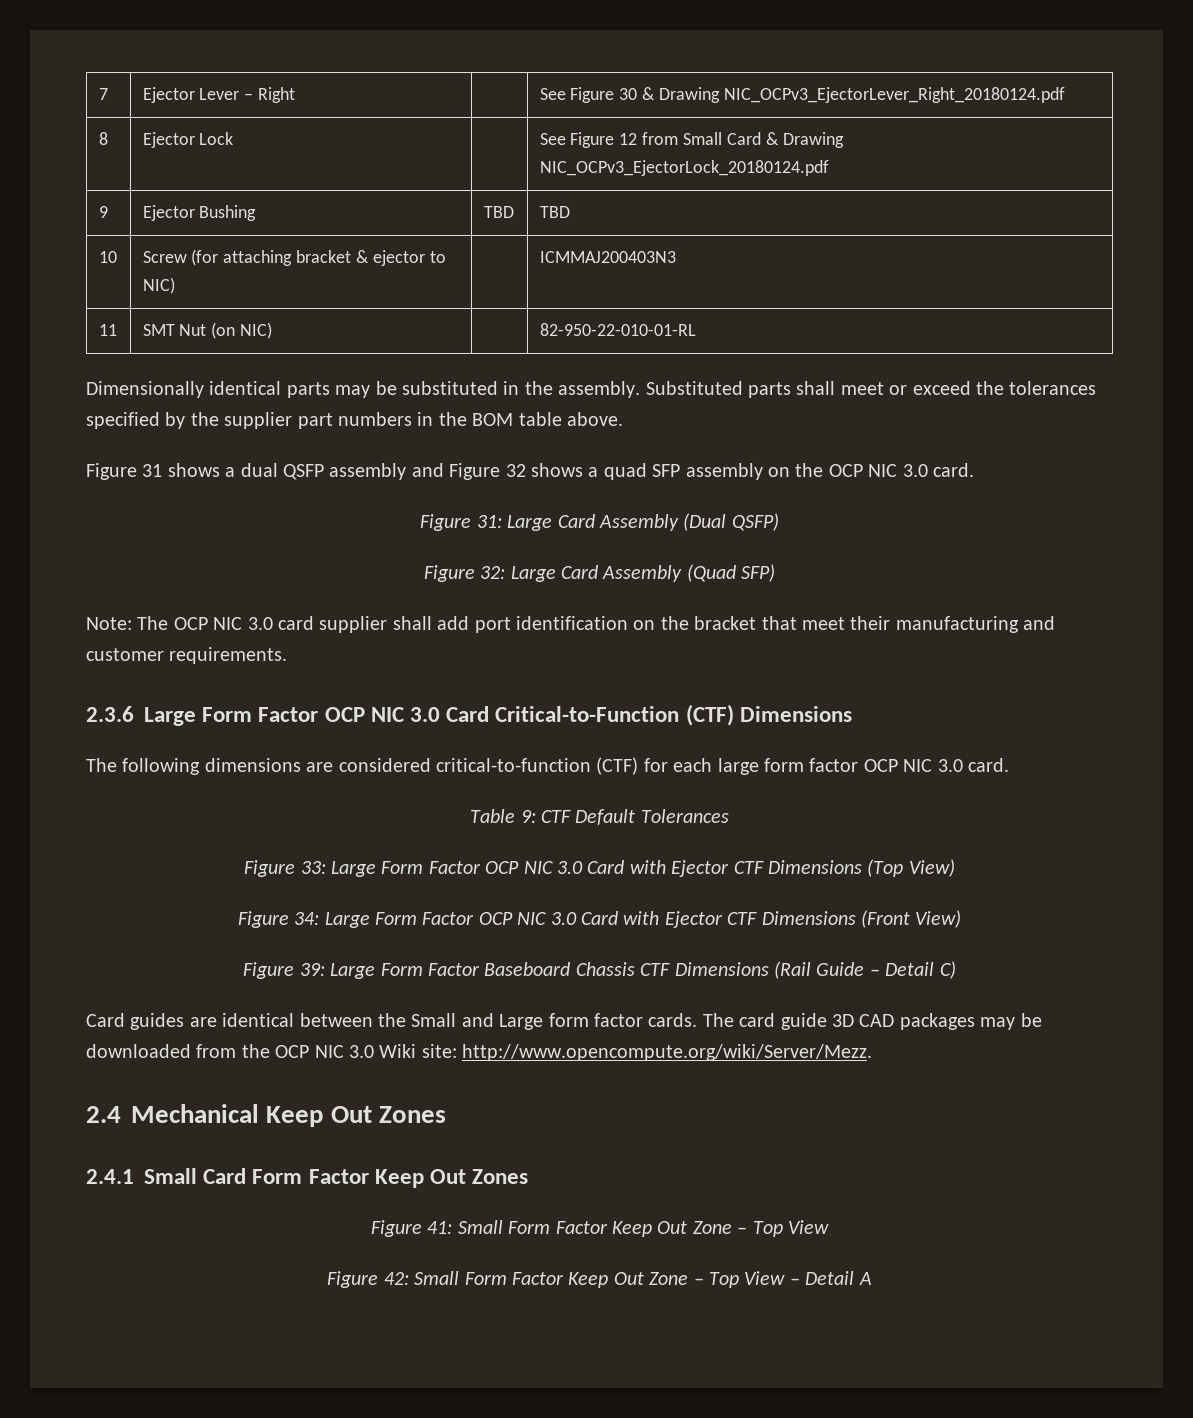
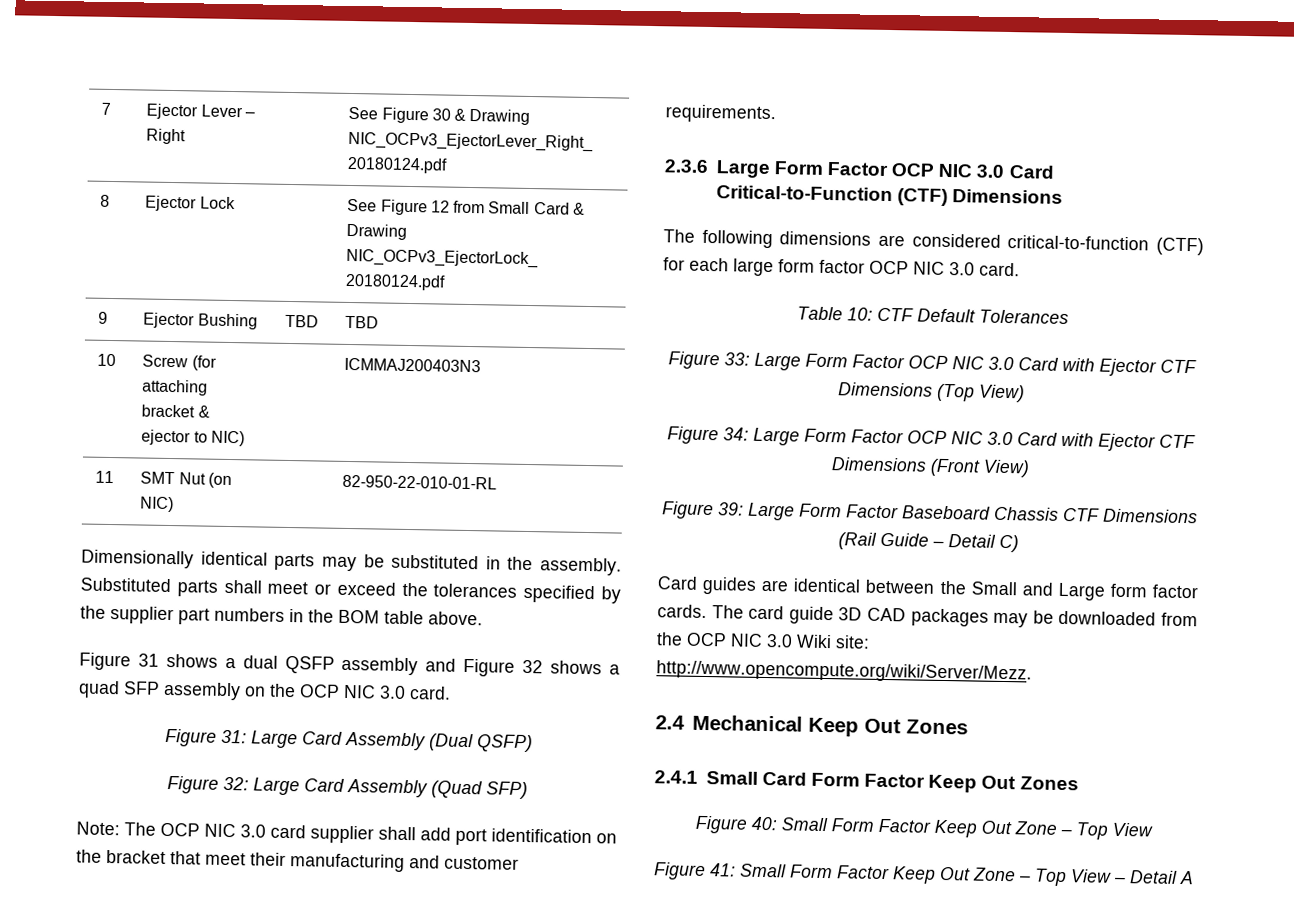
- Table 9: CTF Default Tolerances
+ Table 10: CTF Default Tolerances
- Figure 41: Small Form Factor Keep Out Zone – Top View
+ Figure 40: Small Form Factor Keep Out Zone – Top View
- Figure 42: Small Form Factor Keep Out Zone – Top View – Detail A
+ Figure 41: Small Form Factor Keep Out Zone – Top View – Detail A

